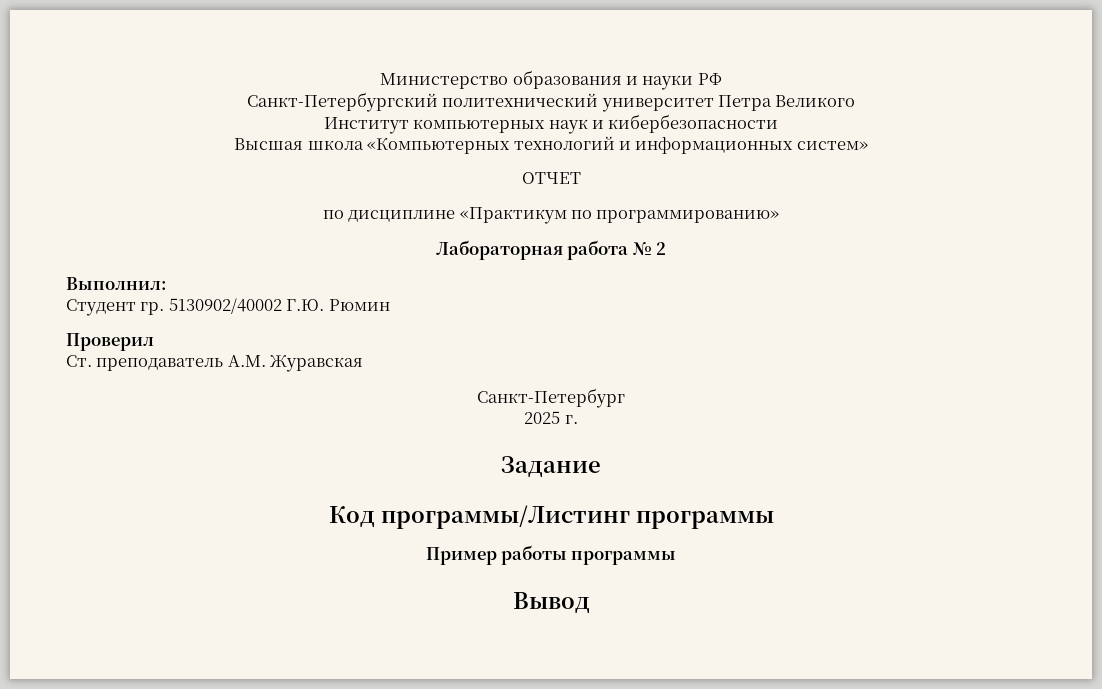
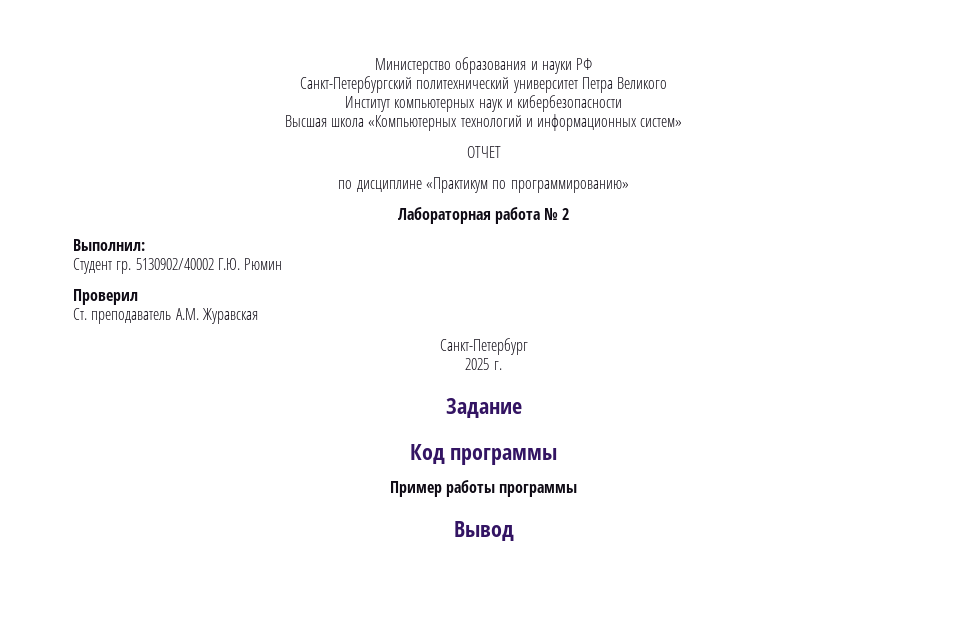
- Код программы/Листинг программы
+ Код программы

